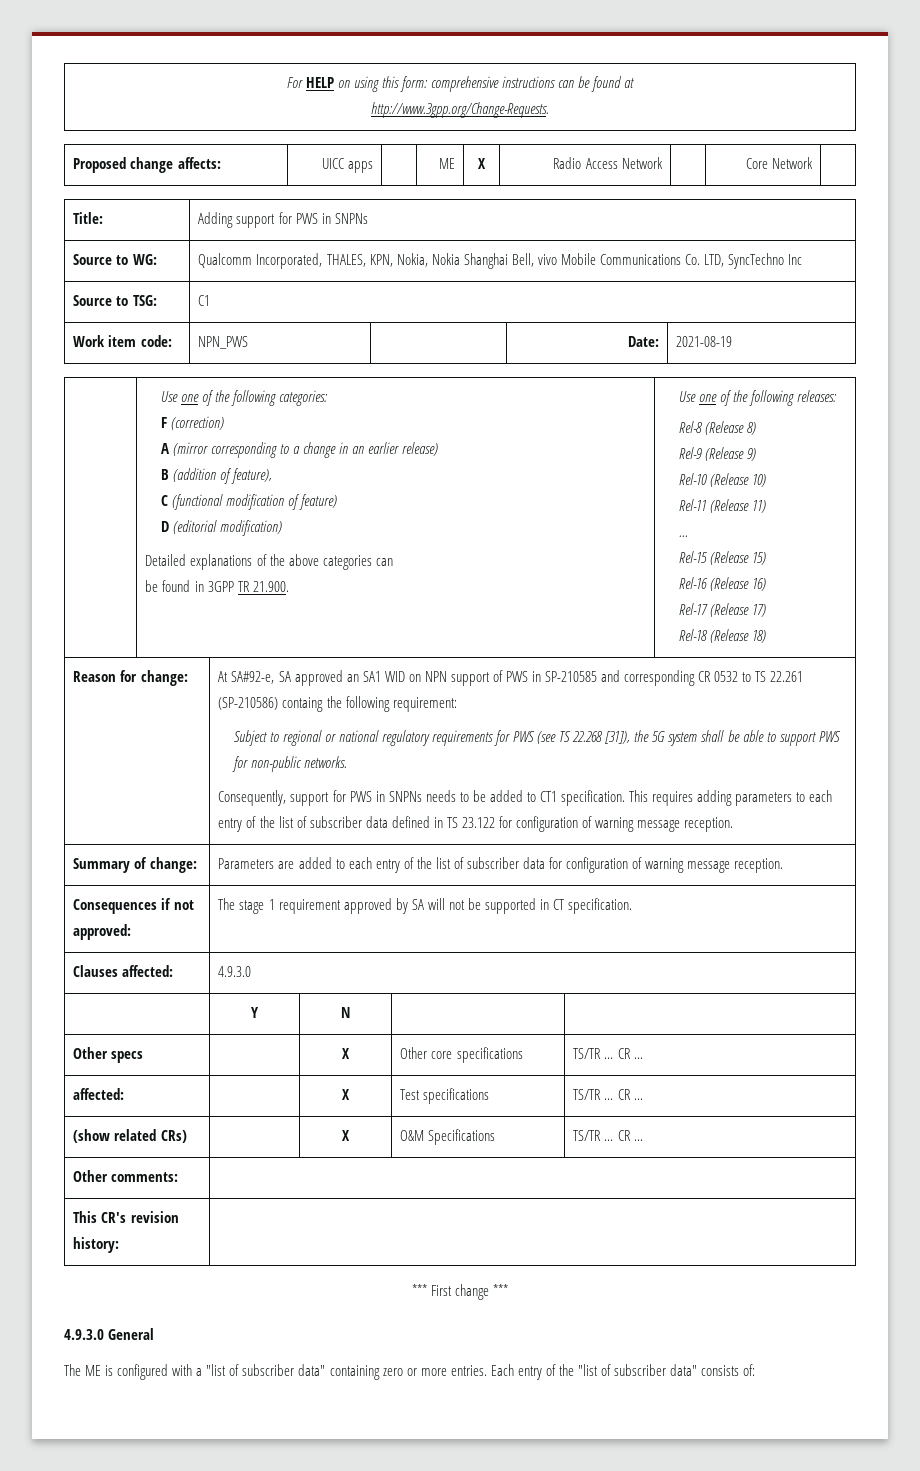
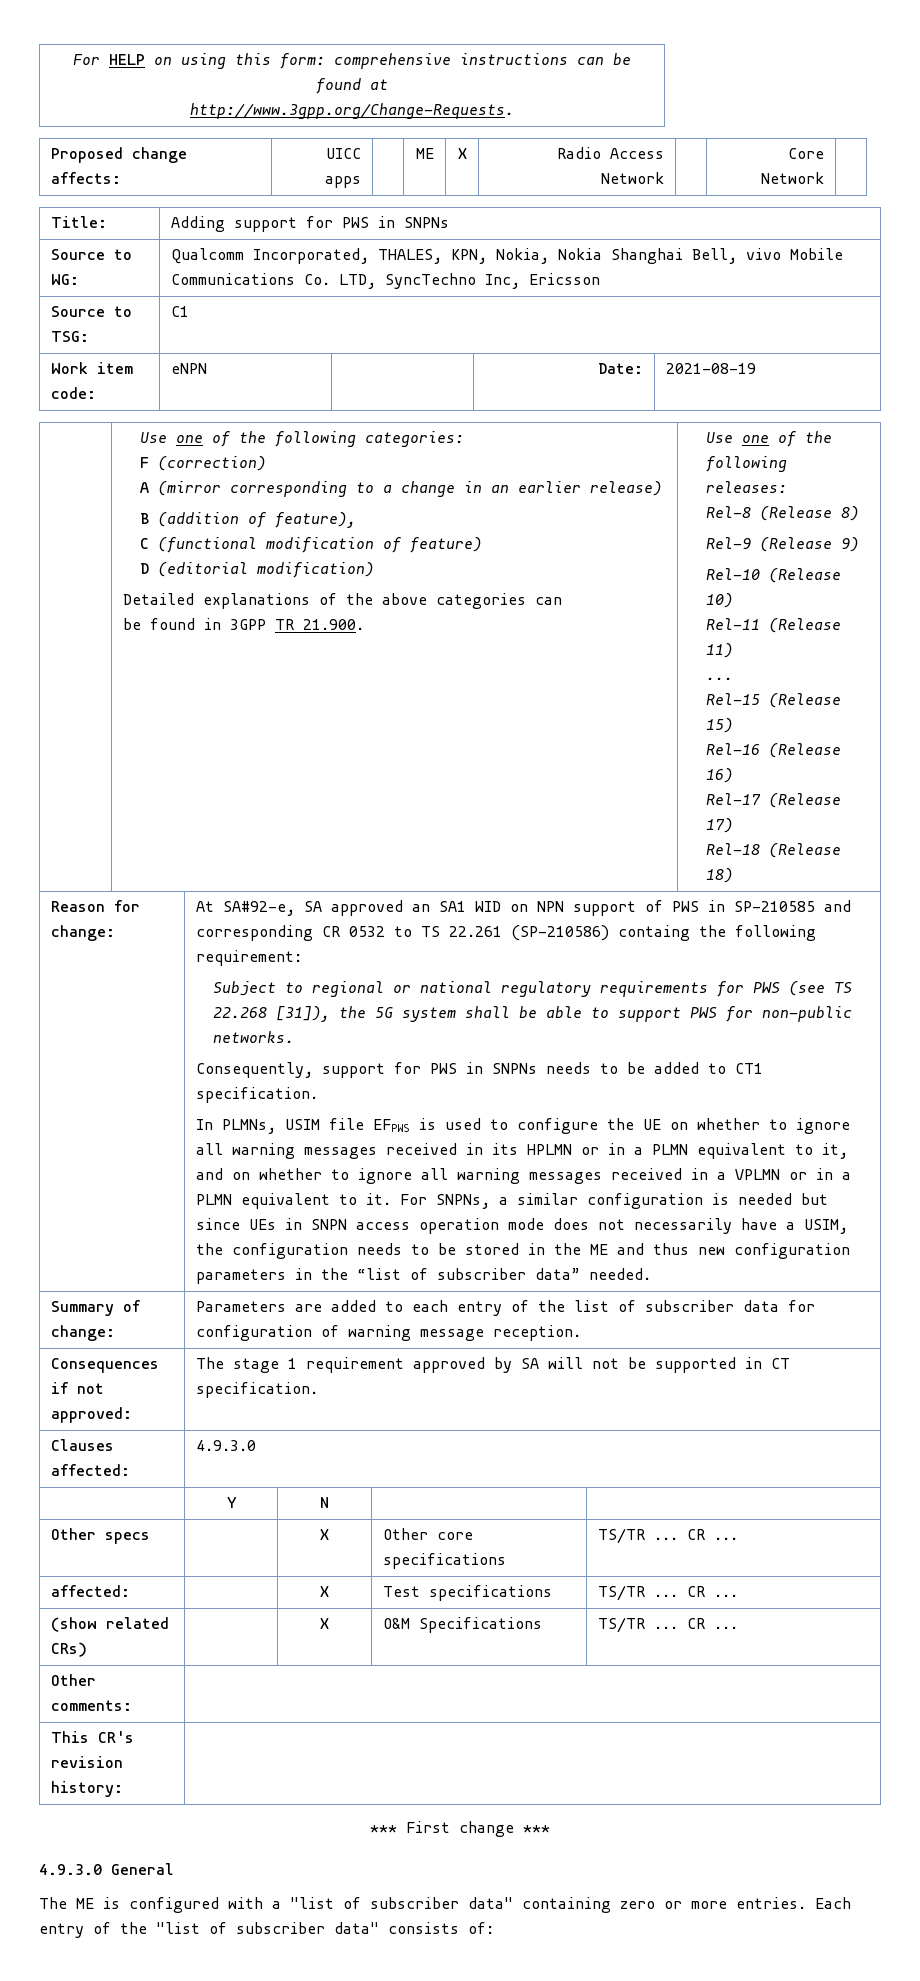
- Source to WG: | Qualcomm Incorporated, THALES, KPN, Nokia, Nokia Shanghai Bell, vivo Mobile Communications Co. LTD, SyncTechno Inc
+ Source to WG: | Qualcomm Incorporated, THALES, KPN, Nokia, Nokia Shanghai Bell, vivo Mobile Communications Co. LTD, SyncTechno Inc, Ericsson
- Work item code: | NPN_PWS | | Date: | 2021-08-19
+ Work item code: | eNPN | | Date: | 2021-08-19
- Consequently, support for PWS in SNPNs needs to be added to CT1 specification. This requires adding parameters to each entry of the list of subscriber data defined in TS 23.122 for configuration of warning message reception.
+ Consequently, support for PWS in SNPNs needs to be added to CT1 specification.
+ In PLMNs, USIM file EFPWS is used to configure the UE on whether to ignore all warning messages received in its HPLMN or in a PLMN equivalent to it, and on whether to ignore all warning messages received in a VPLMN or in a PLMN equivalent to it. For SNPNs, a similar configuration is needed but since UEs in SNPN access operation mode does not necessarily have a USIM, the configuration needs to be stored in the ME and thus new configuration parameters in the “list of subscriber data” needed.

